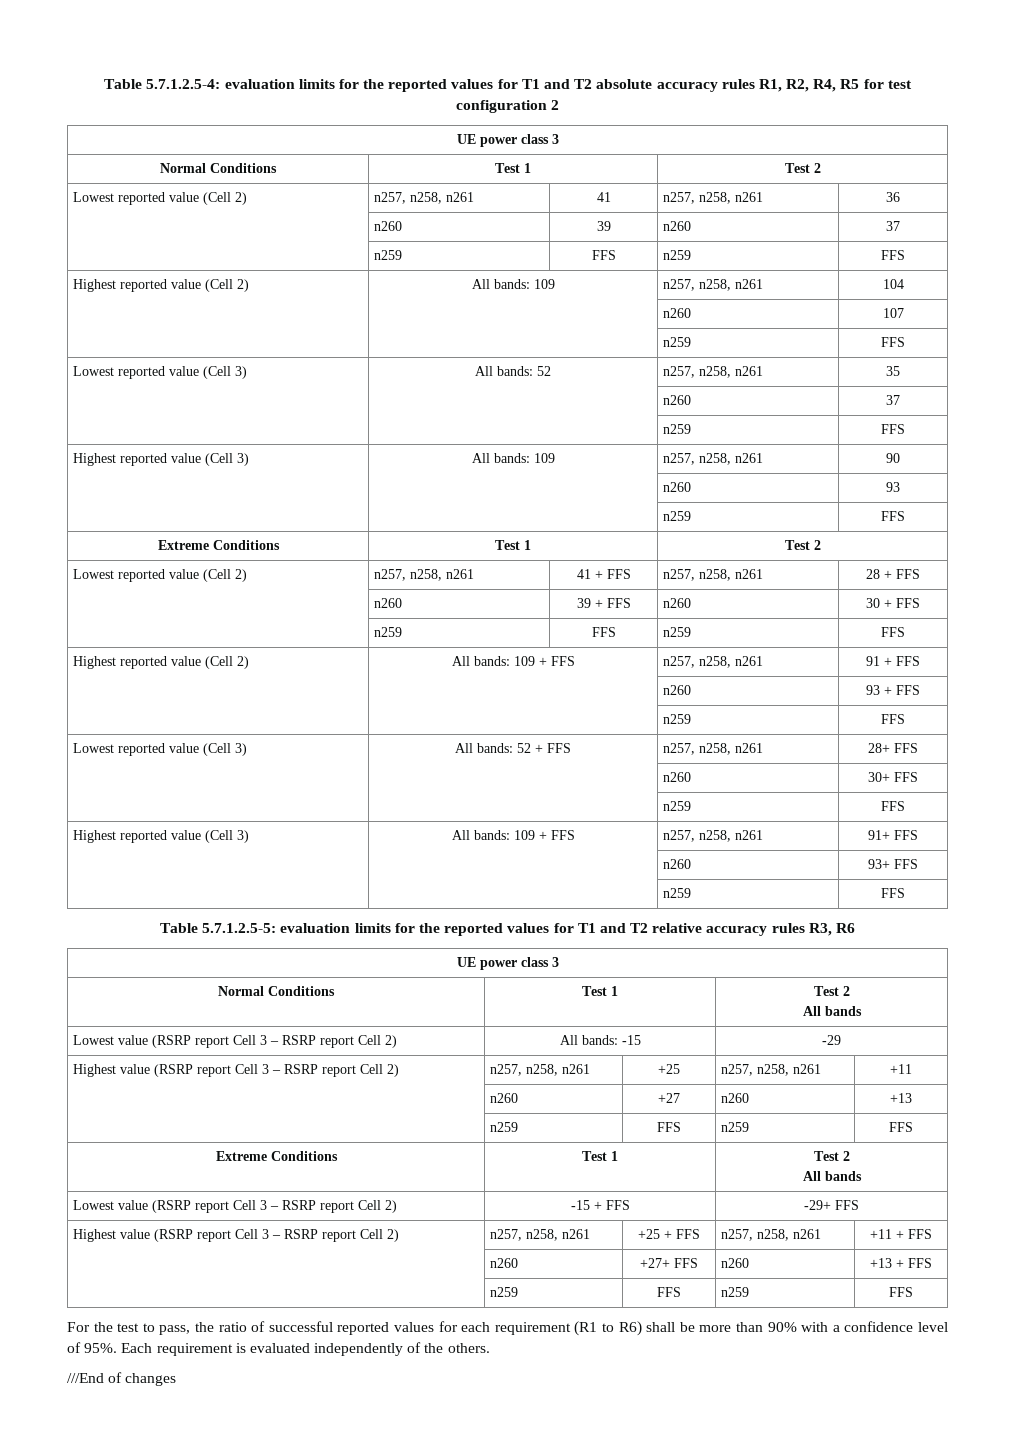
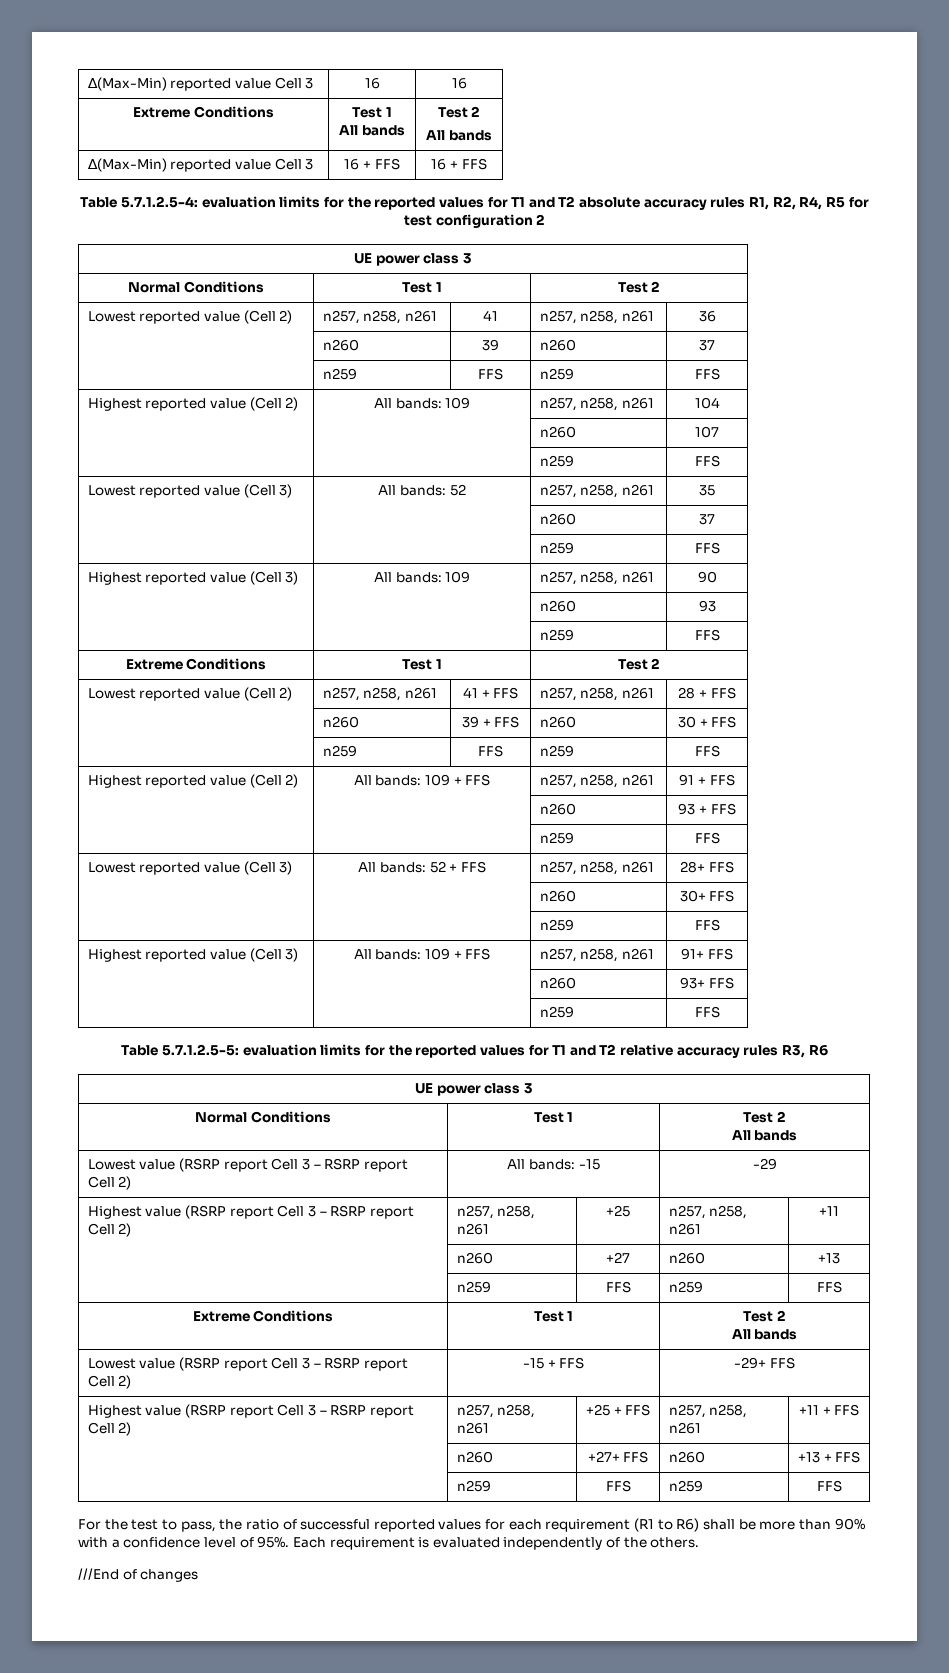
+ ∆(Max-Min) reported value Cell 3 | 16 | 16
+ Extreme Conditions | Test 1
+ All bands | Test 2
+ All bands
+ ∆(Max-Min) reported value Cell 3 | 16 + FFS | 16 + FFS

